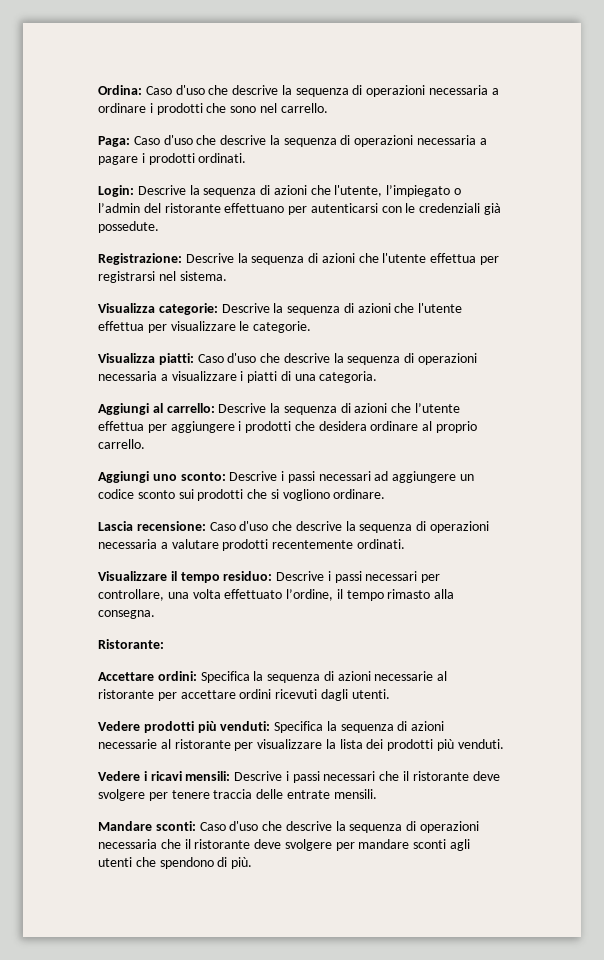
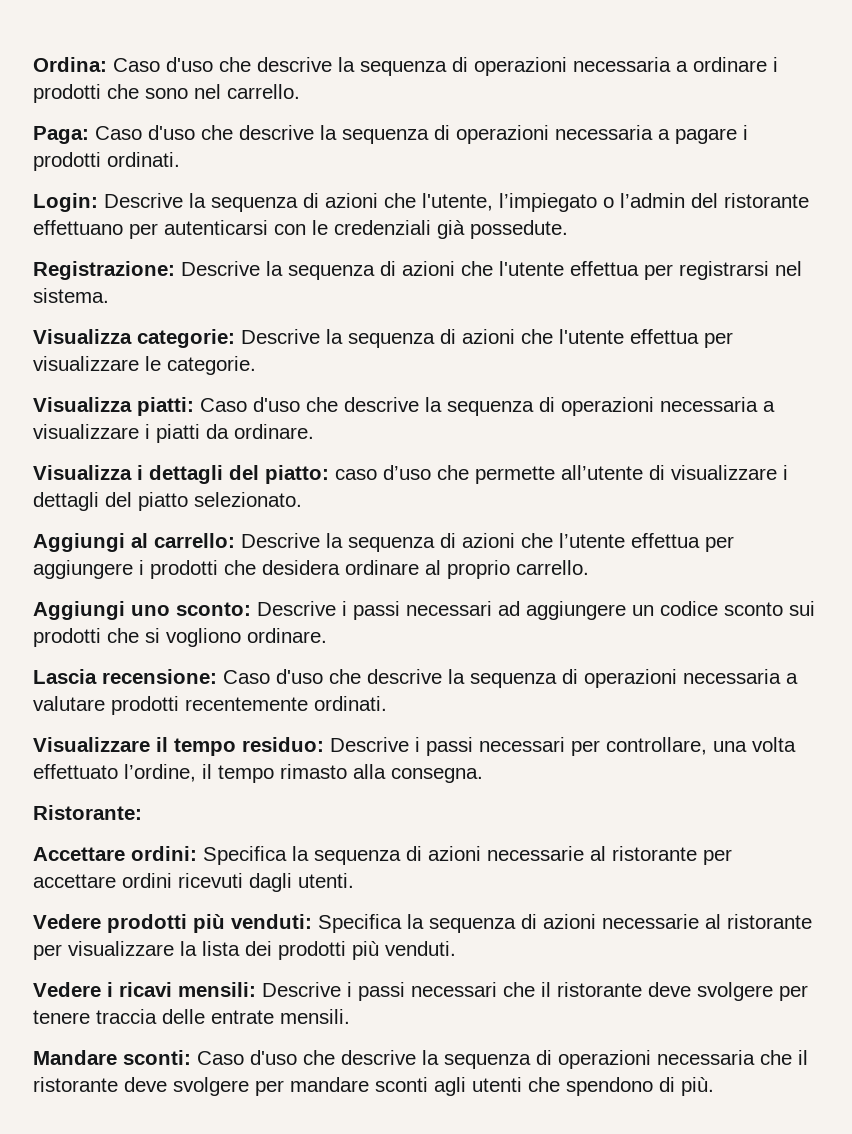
- Visualizza piatti: Caso d'uso che descrive la sequenza di operazioni necessaria a visualizzare i piatti di una categoria.
+ Visualizza piatti: Caso d'uso che descrive la sequenza di operazioni necessaria a visualizzare i piatti da ordinare.
+ Visualizza i dettagli del piatto: caso d’uso che permette all’utente di visualizzare i dettagli del piatto selezionato.

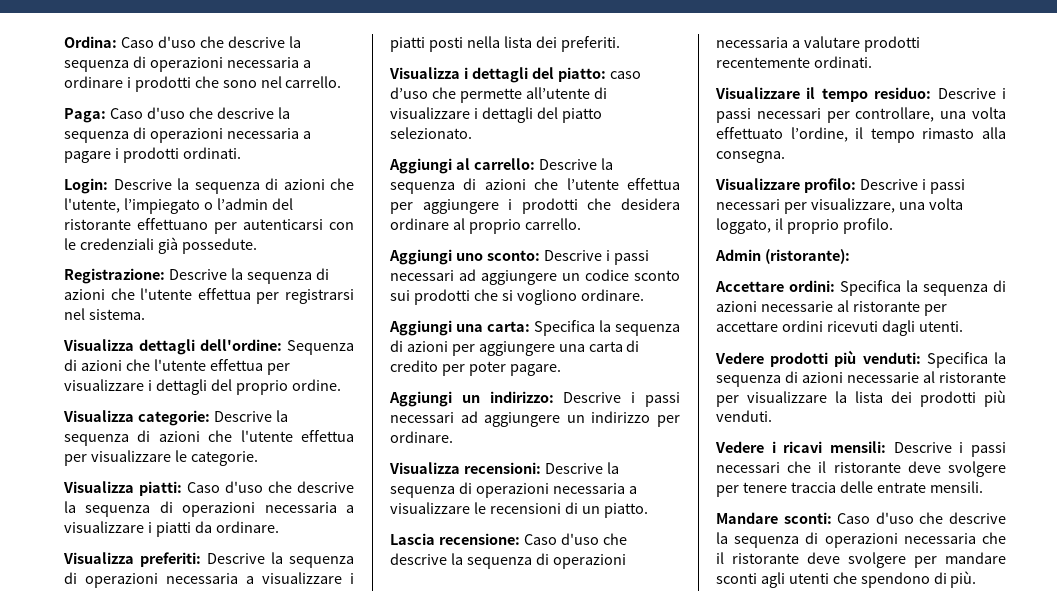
+ Visualizza dettagli dell'ordine: Sequenza di azioni che l'utente effettua per visualizzare i dettagli del proprio ordine.
+ Visualizza preferiti: Descrive la sequenza di operazioni necessaria a visualizzare i piatti posti nella lista dei preferiti.
+ Aggiungi una carta: Specifica la sequenza di azioni per aggiungere una carta di credito per poter pagare.
+ Aggiungi un indirizzo: Descrive i passi necessari ad aggiungere un indirizzo per ordinare.
+ Visualizza recensioni: Descrive la sequenza di operazioni necessaria a visualizzare le recensioni di un piatto.
- Ristorante:
+ Visualizzare profilo: Descrive i passi necessari per visualizzare, una volta loggato, il proprio profilo.
+ Admin (ristorante):

